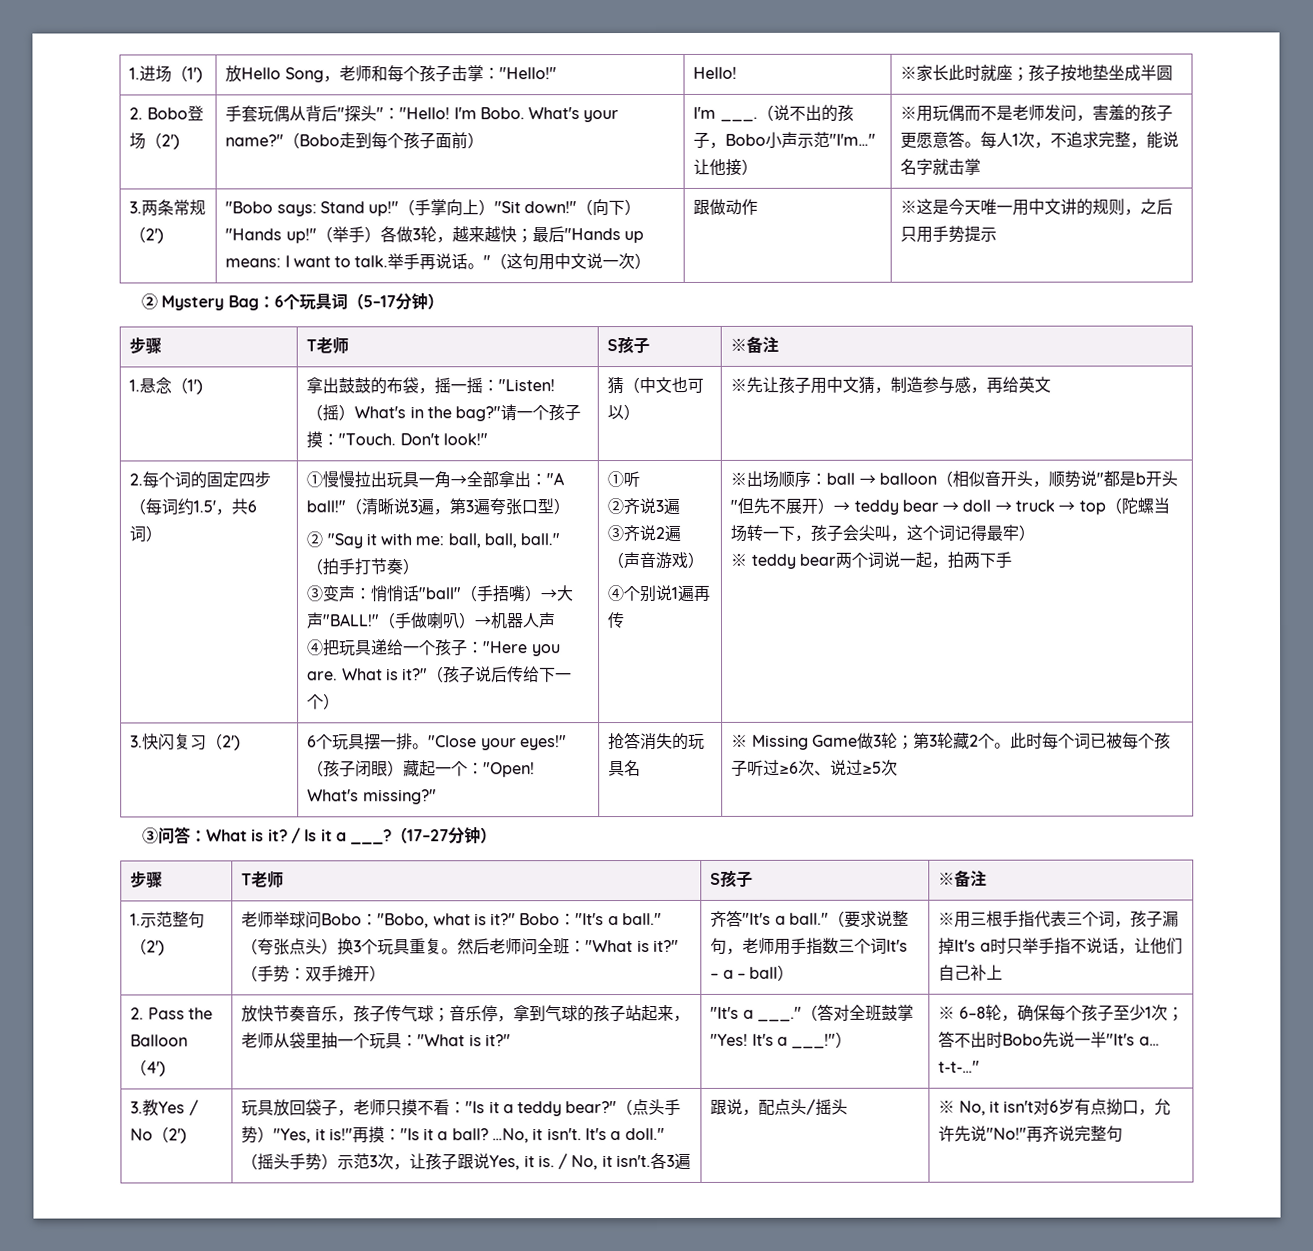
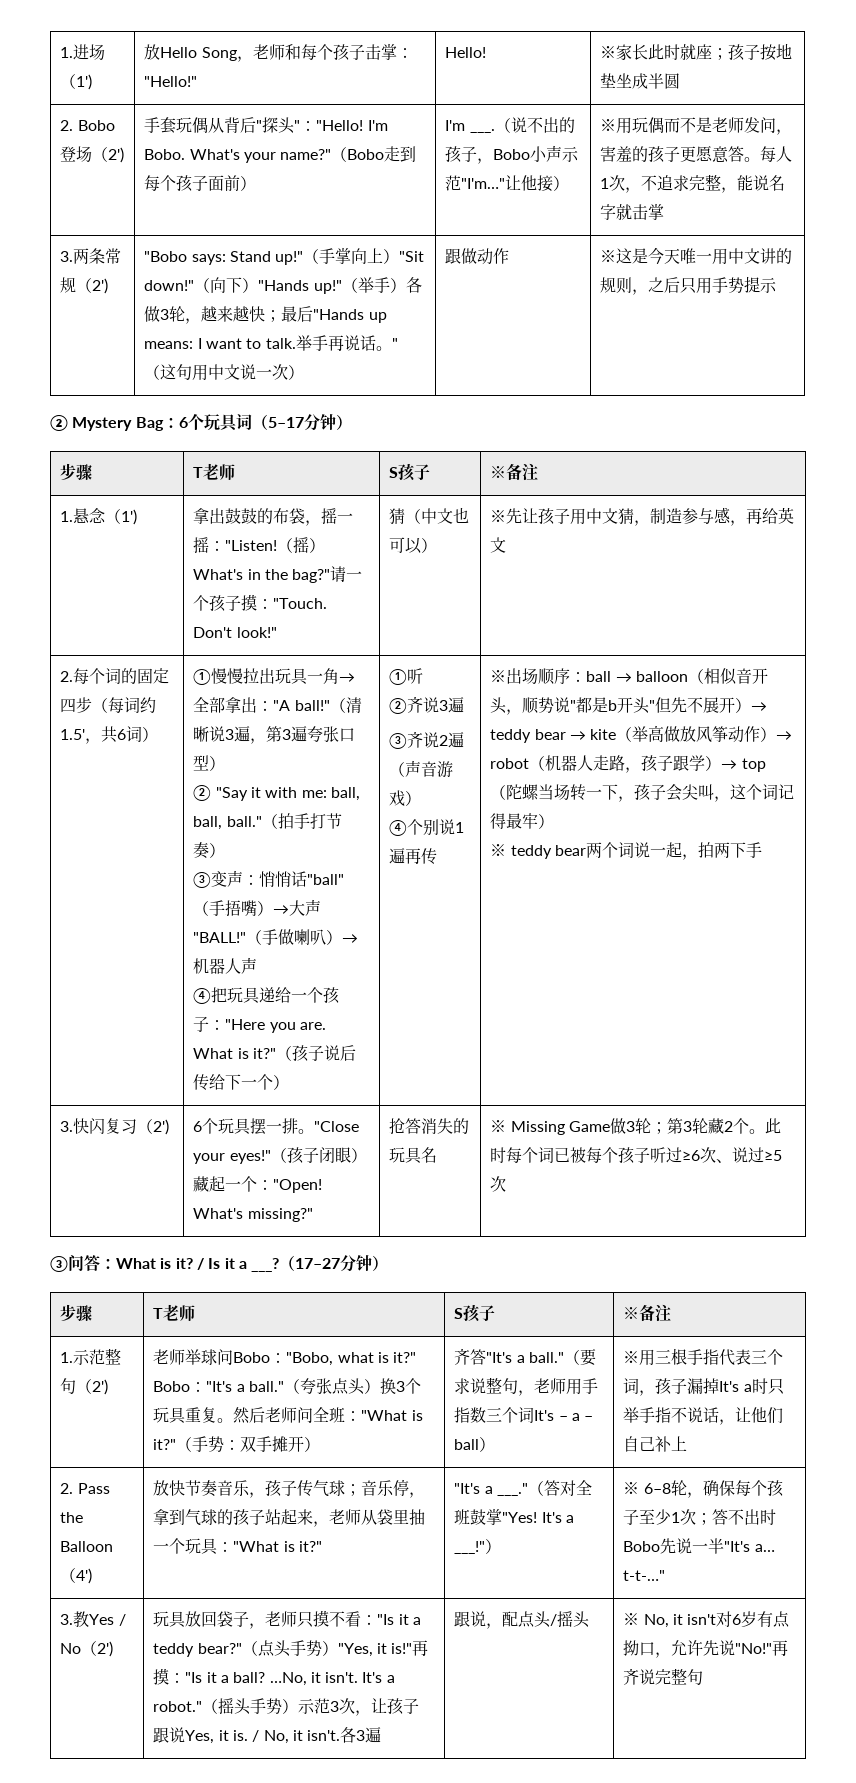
- ※出场顺序：ball → balloon（相似音开头，顺势说"都是b开头"但先不展开）→ teddy bear → doll → truck → top（陀螺当场转一下，孩子会尖叫，这个词记得最牢）
+ ※出场顺序：ball → balloon（相似音开头，顺势说"都是b开头"但先不展开）→ teddy bear → kite（举高做放风筝动作）→ robot（机器人走路，孩子跟学）→ top（陀螺当场转一下，孩子会尖叫，这个词记得最牢）
- It's a doll."
+ It's a robot."

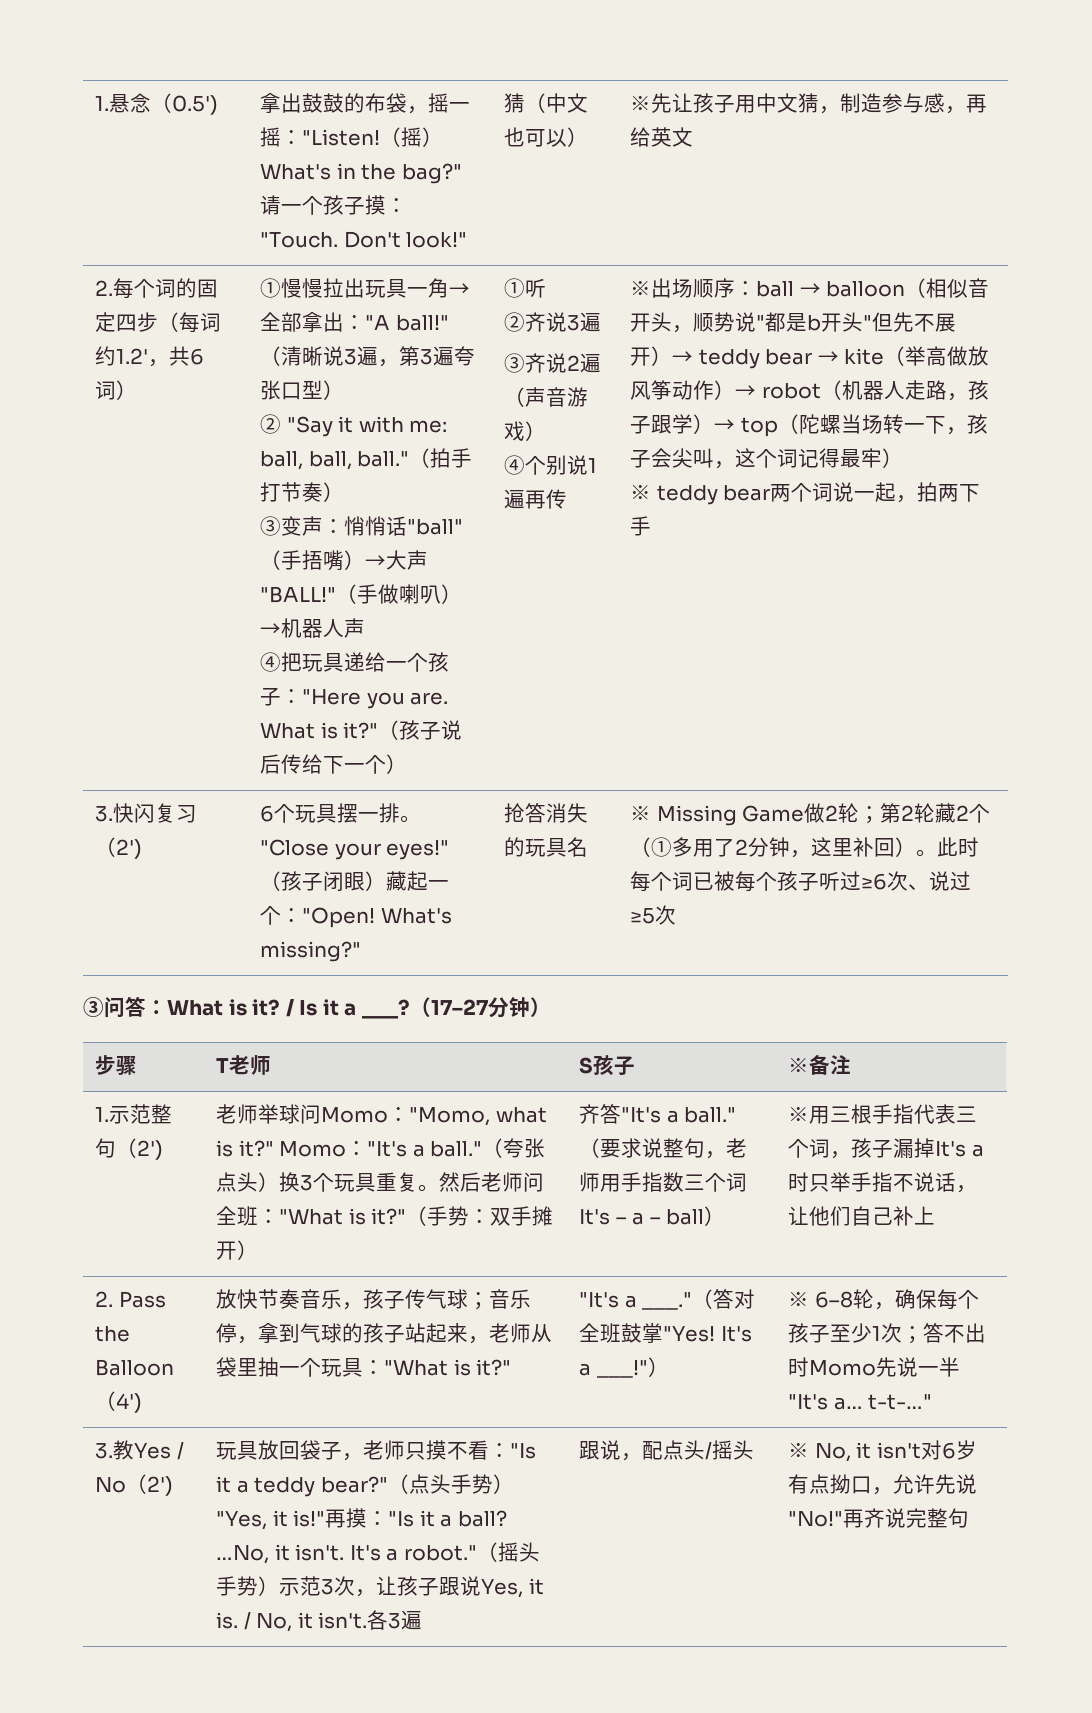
- 1.进场（1') | 放Hello Song，老师和每个孩子击掌："Hello!" | Hello! | ※家长此时就座；孩子按地垫坐成半圆
- 2. Bobo登场（2') | 手套玩偶从背后"探头"："Hello! I'm Bobo. What's your name?"（Bobo走到每个孩子面前） | I'm ___.（说不出的孩子，Bobo小声示范"I'm…"让他接） | ※用玩偶而不是老师发问，害羞的孩子更愿意答。每人1次，不追求完整，能说名字就击掌
- 3.两条常规（2') | "Bobo says: Stand up!"（手掌向上）"Sit down!"（向下）"Hands up!"（举手）各做3轮，越来越快；最后"Hands up means: I want to talk.举手再说话。"（这句用中文说一次） | 跟做动作 | ※这是今天唯一用中文讲的规则，之后只用手势提示
- ② Mystery Bag：6个玩具词（5–17分钟）
- 步骤 | T老师 | S孩子 | ※备注
- 1.悬念（1') | 拿出鼓鼓的布袋，摇一摇："Listen!（摇）What's in the bag?"请一个孩子摸："Touch. Don't look!" | 猜（中文也可以） | ※先让孩子用中文猜，制造参与感，再给英文
+ 1.悬念（0.5') | 拿出鼓鼓的布袋，摇一摇："Listen!（摇）What's in the bag?"请一个孩子摸："Touch. Don't look!" | 猜（中文也可以） | ※先让孩子用中文猜，制造参与感，再给英文
- 2.每个词的固定四步（每词约1.5'，共6词）
+ 2.每个词的固定四步（每词约1.2'，共6词）
- ※ Missing Game做3轮；第3轮藏2个。
+ ※ Missing Game做2轮；第2轮藏2个（①多用了2分钟，这里补回）。
- 老师举球问Bobo："Bobo, what is it?"
+ 老师举球问Momo："Momo, what is it?"
- Bobo："It's a ball."
+ Momo："It's a ball."
- ※ 6–8轮，确保每个孩子至少1次；答不出时Bobo先说一半"It's a… t-t-…"
+ ※ 6–8轮，确保每个孩子至少1次；答不出时Momo先说一半"It's a… t-t-…"

